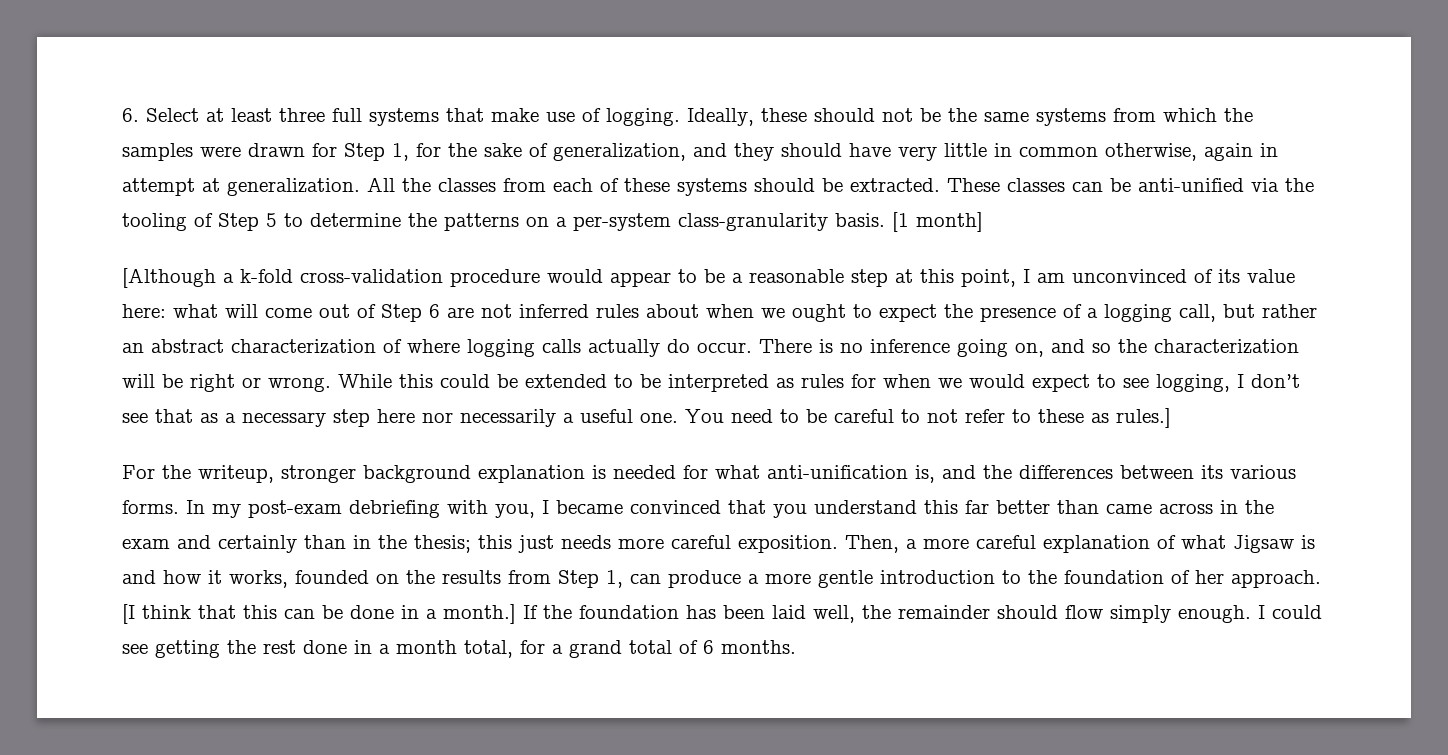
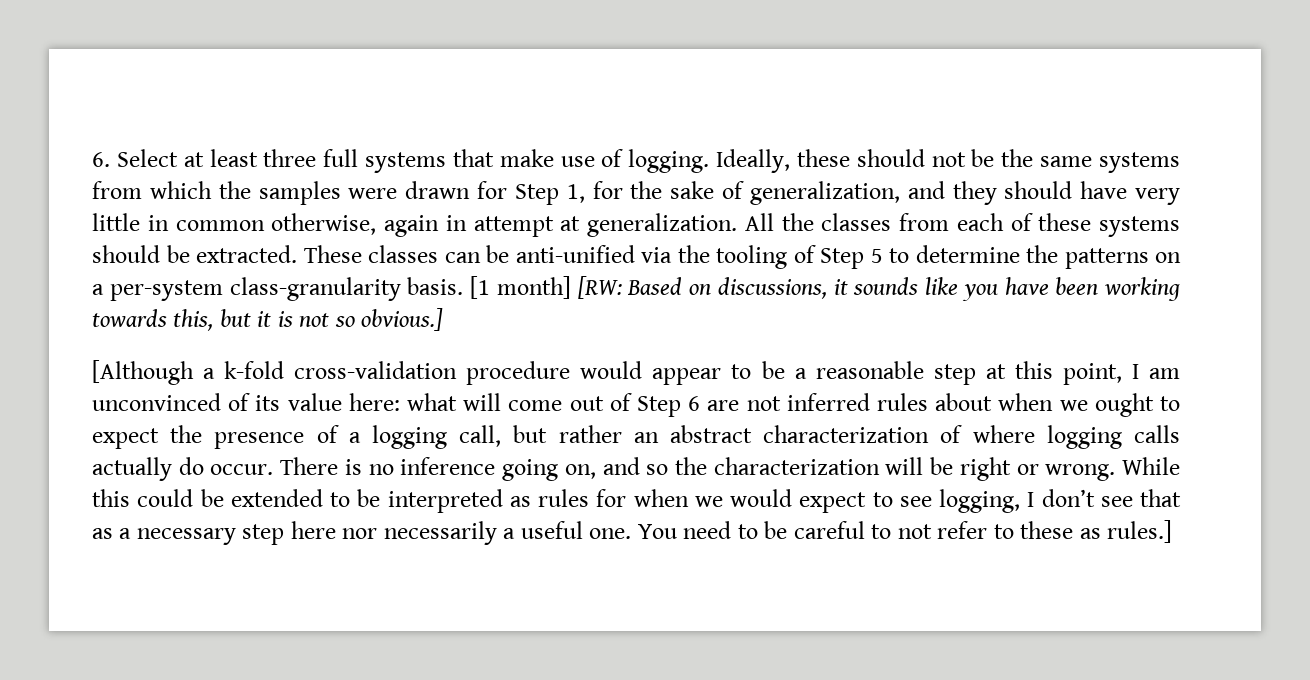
- [1 month]
+ [1 month] [RW: Based on discussions, it sounds like you have been working towards this, but it is not so obvious.]
- For the writeup, stronger background explanation is needed for what anti-unification is, and the differences between its various forms. In my post-exam debriefing with you, I became convinced that you understand this far better than came across in the exam and certainly than in the thesis; this just needs more careful exposition. Then, a more careful explanation of what Jigsaw is and how it works, founded on the results from Step 1, can produce a more gentle introduction to the foundation of her approach. [I think that this can be done in a month.] If the foundation has been laid well, the remainder should flow simply enough. I could see getting the rest done in a month total, for a grand total of 6 months.

